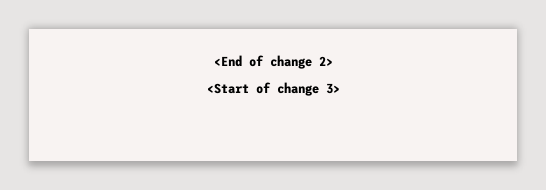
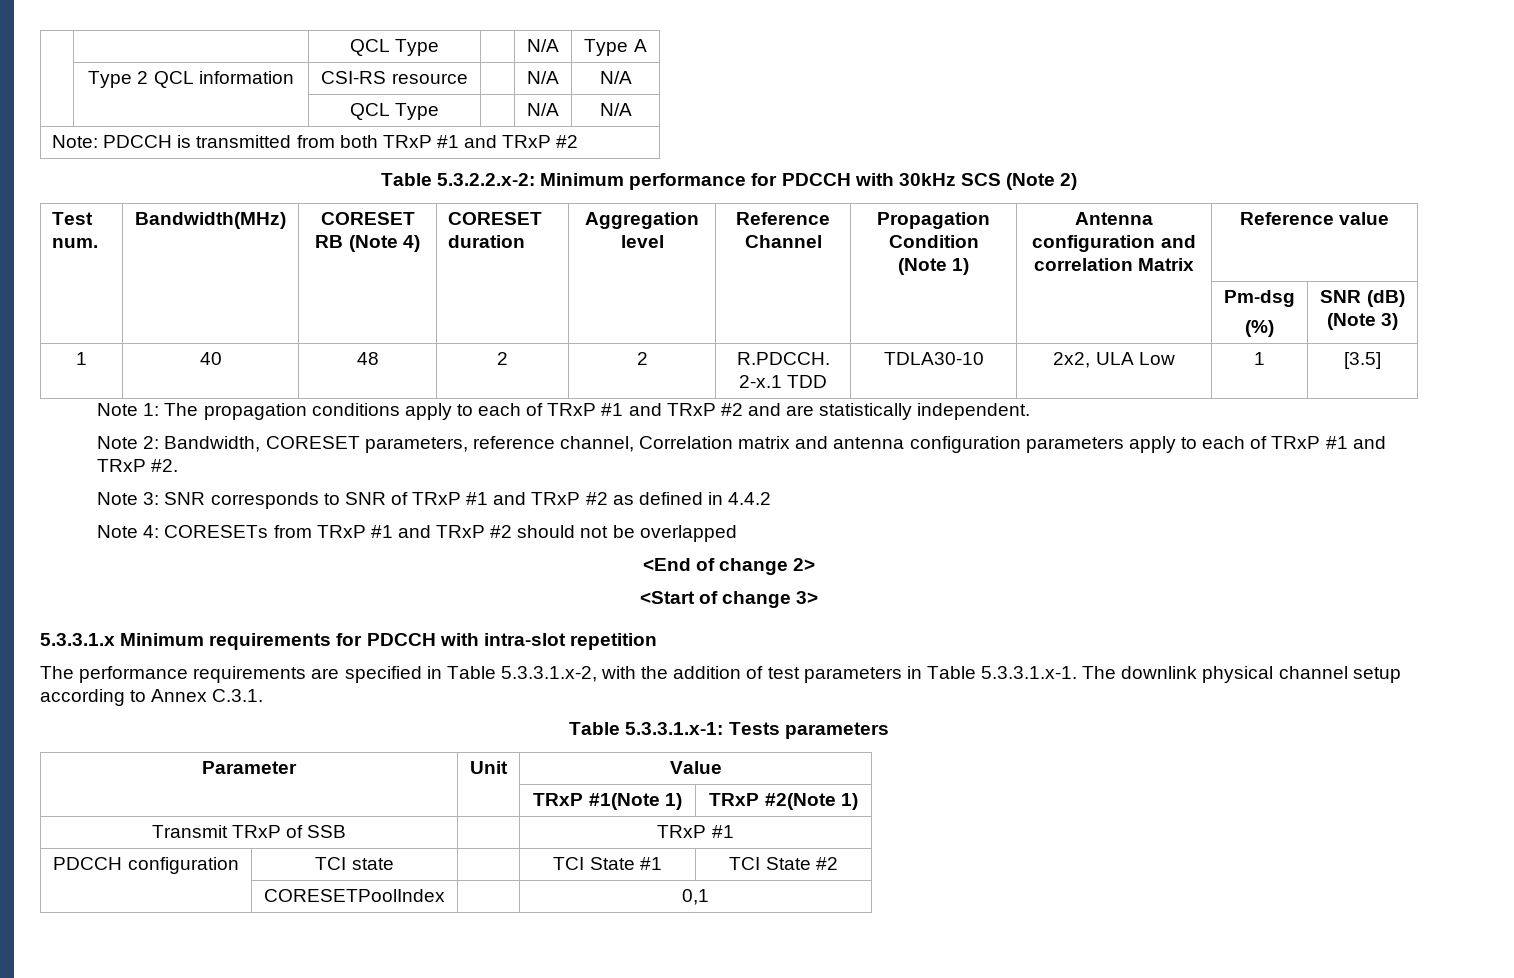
+ | | QCL Type | | N/A | Type A
+ | Type 2 QCL information | CSI-RS resource | | N/A | N/A
+ | | QCL Type | | N/A | N/A
+ Note: PDCCH is transmitted from both TRxP #1 and TRxP #2
+ Table 5.3.2.2.x-2: Minimum performance for PDCCH with 30kHz SCS (Note 2)
+ Test num. | Bandwidth(MHz) | CORESET RB (Note 4) | CORESET duration | Aggregation level | Reference Channel | Propagation Condition (Note 1) | Antenna configuration and correlation Matrix | Reference value
+ | | | | | | | | Pm-dsg
+ (%) | SNR (dB) (Note 3)
+ 1 | 40 | 48 | 2 | 2 | R.PDCCH. 2-x.1 TDD | TDLA30-10 | 2x2, ULA Low | 1 | [3.5]
+ Note 1: The propagation conditions apply to each of TRxP #1 and TRxP #2 and are statistically independent.
+ Note 2: Bandwidth, CORESET parameters, reference channel, Correlation matrix and antenna configuration parameters apply to each of TRxP #1 and TRxP #2.
+ Note 3: SNR corresponds to SNR of TRxP #1 and TRxP #2 as defined in 4.4.2
+ Note 4: CORESETs from TRxP #1 and TRxP #2 should not be overlapped
+ 5.3.3.1.x Minimum requirements for PDCCH with intra-slot repetition
+ The performance requirements are specified in Table 5.3.3.1.x-2, with the addition of test parameters in Table 5.3.3.1.x-1. The downlink physical channel setup according to Annex C.3.1.
+ Table 5.3.3.1.x-1: Tests parameters
+ Parameter | Unit | Value
+ | | TRxP #1(Note 1) | TRxP #2(Note 1)
+ Transmit TRxP of SSB | | TRxP #1
+ PDCCH configuration | TCI state | | TCI State #1 | TCI State #2
+ | CORESETPoolIndex | | 0,1

